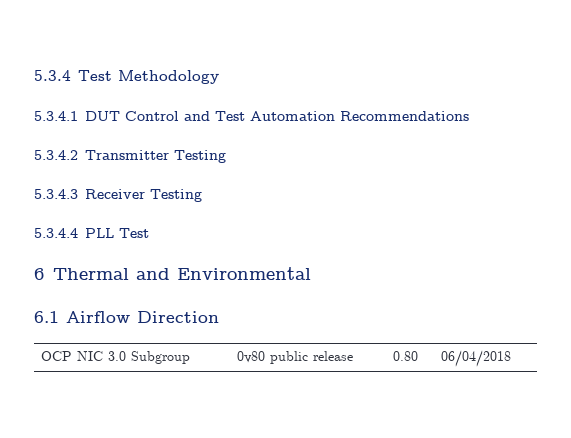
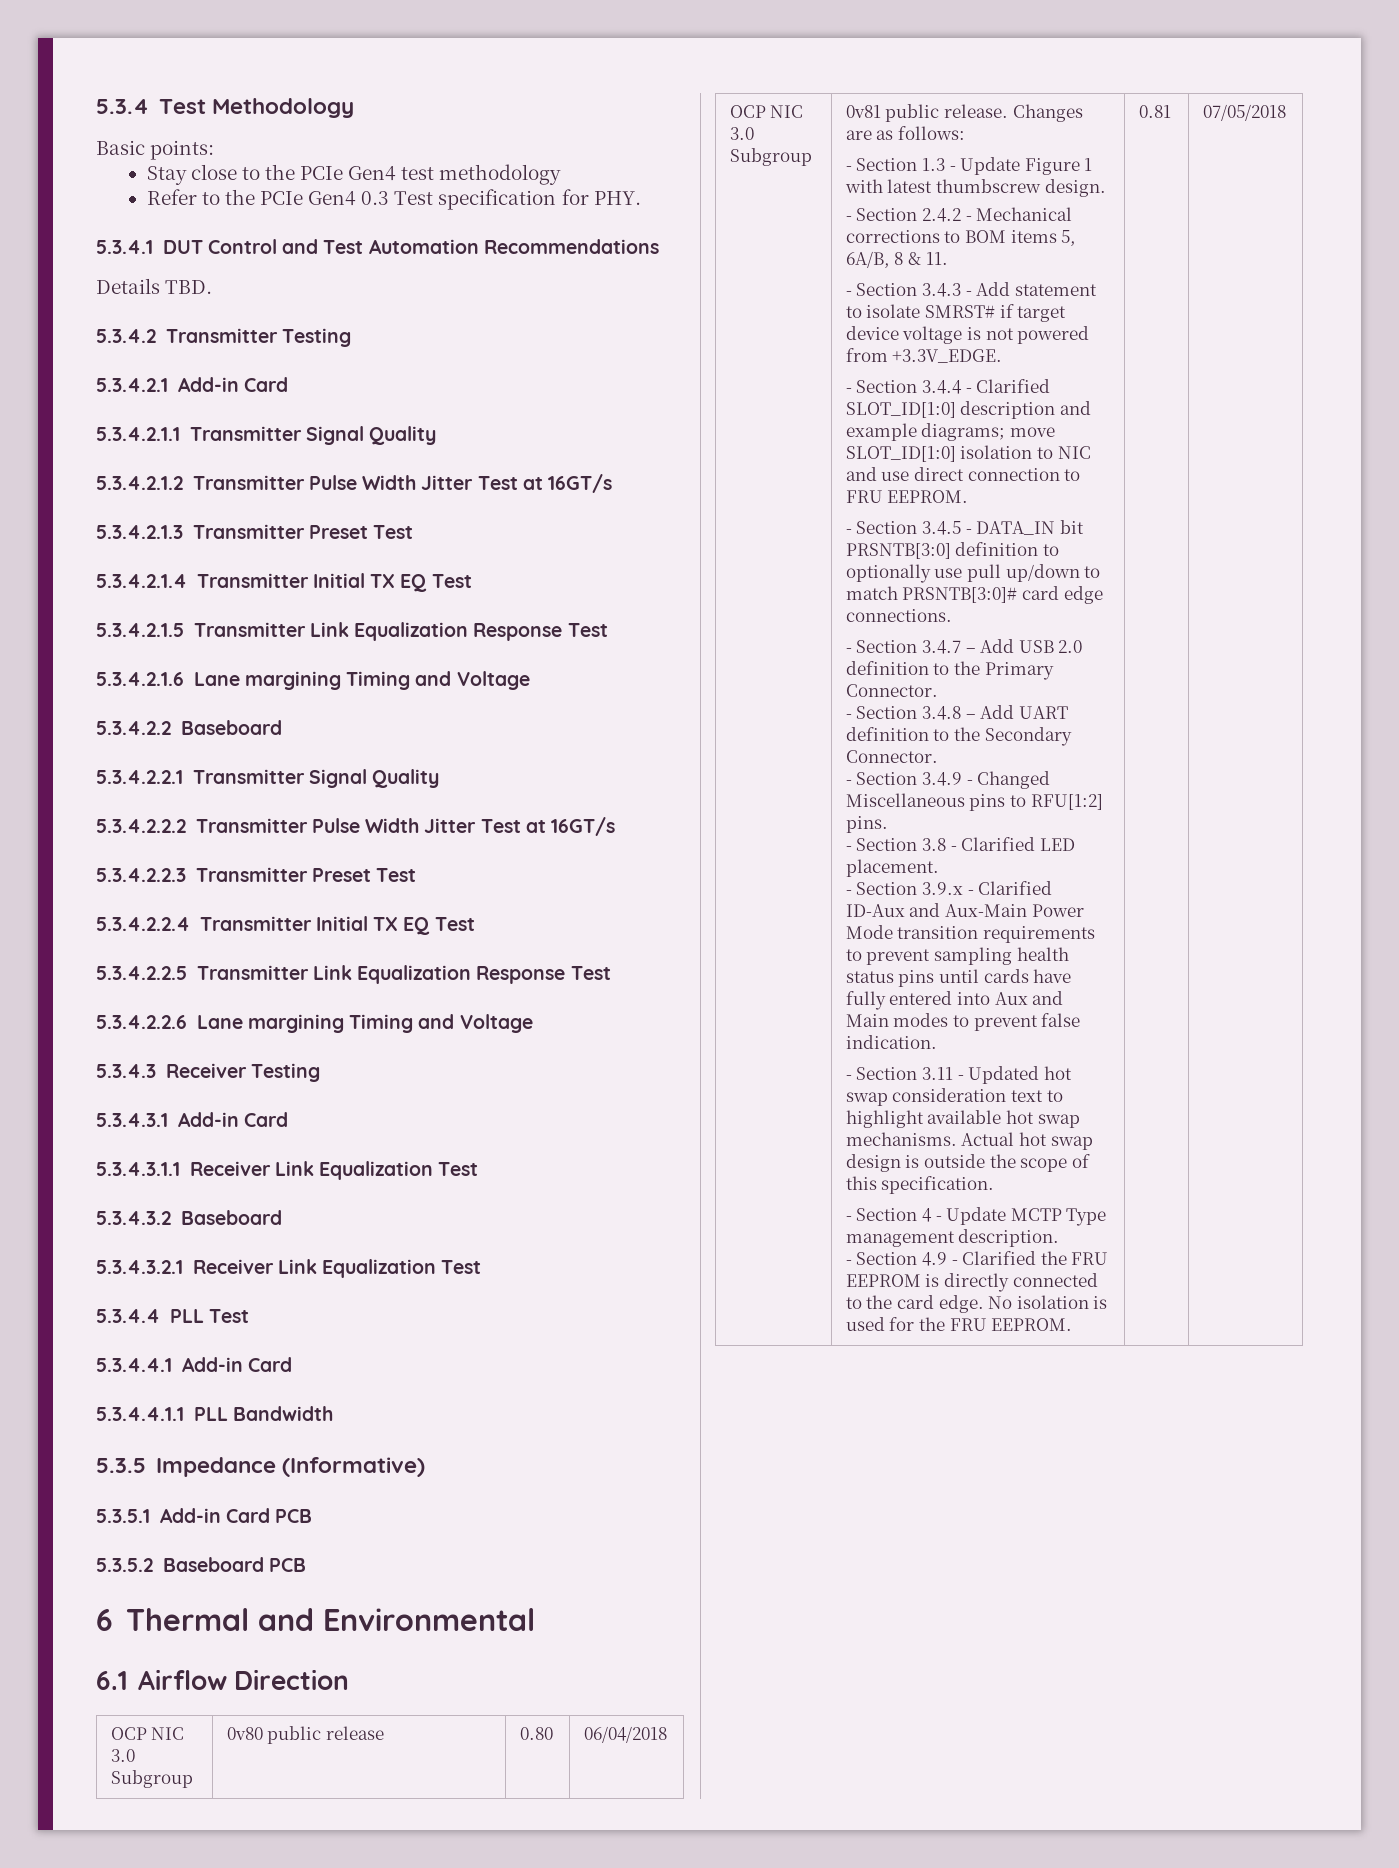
+ Basic points:
+ Stay close to the PCIe Gen4 test methodology
+ Refer to the PCIe Gen4 0.3 Test specification for PHY.
+ Details TBD.
+ 5.3.4.2.1 Add-in Card
+ 5.3.4.2.1.1 Transmitter Signal Quality
+ 5.3.4.2.1.2 Transmitter Pulse Width Jitter Test at 16GT/s
+ 5.3.4.2.1.3 Transmitter Preset Test
+ 5.3.4.2.1.4 Transmitter Initial TX EQ Test
+ 5.3.4.2.1.5 Transmitter Link Equalization Response Test
+ 5.3.4.2.1.6 Lane margining Timing and Voltage
+ 5.3.4.2.2 Baseboard
+ 5.3.4.2.2.1 Transmitter Signal Quality
+ 5.3.4.2.2.2 Transmitter Pulse Width Jitter Test at 16GT/s
+ 5.3.4.2.2.3 Transmitter Preset Test
+ 5.3.4.2.2.4 Transmitter Initial TX EQ Test
+ 5.3.4.2.2.5 Transmitter Link Equalization Response Test
+ 5.3.4.2.2.6 Lane margining Timing and Voltage
  5.3.4.3 Receiver Testing
+ 5.3.4.3.1 Add-in Card
+ 5.3.4.3.1.1 Receiver Link Equalization Test
+ 5.3.4.3.2 Baseboard
+ 5.3.4.3.2.1 Receiver Link Equalization Test
  5.3.4.4 PLL Test
+ 5.3.4.4.1 Add-in Card
+ 5.3.4.4.1.1 PLL Bandwidth
+ 5.3.5 Impedance (Informative)
+ 5.3.5.1 Add-in Card PCB
+ 5.3.5.2 Baseboard PCB
+ OCP NIC 3.0 Subgroup | 0v81 public release. Changes are as follows:
+ - Section 1.3 - Update Figure 1 with latest thumbscrew design.
+ - Section 2.4.2 - Mechanical corrections to BOM items 5, 6A/B, 8 & 11.
+ - Section 3.4.3 - Add statement to isolate SMRST# if target device voltage is not powered from +3.3V_EDGE.
+ - Section 3.4.4 - Clarified SLOT_ID[1:0] description and example diagrams; move SLOT_ID[1:0] isolation to NIC and use direct connection to FRU EEPROM.
+ - Section 3.4.5 - DATA_IN bit PRSNTB[3:0] definition to optionally use pull up/down to match PRSNTB[3:0]# card edge connections.
+ - Section 3.4.7 – Add USB 2.0 definition to the Primary Connector.
+ - Section 3.4.8 – Add UART definition to the Secondary Connector.
+ - Section 3.4.9 - Changed Miscellaneous pins to RFU[1:2] pins.
+ - Section 3.8 - Clarified LED placement.
+ - Section 3.9.x - Clarified ID-Aux and Aux-Main Power Mode transition requirements to prevent sampling health status pins until cards have fully entered into Aux and Main modes to prevent false indication.
+ - Section 3.11 - Updated hot swap consideration text to highlight available hot swap mechanisms. Actual hot swap design is outside the scope of this specification.
+ - Section 4 - Update MCTP Type management description.
+ - Section 4.9 - Clarified the FRU EEPROM is directly connected to the card edge. No isolation is used for the FRU EEPROM. | 0.81 | 07/05/2018

